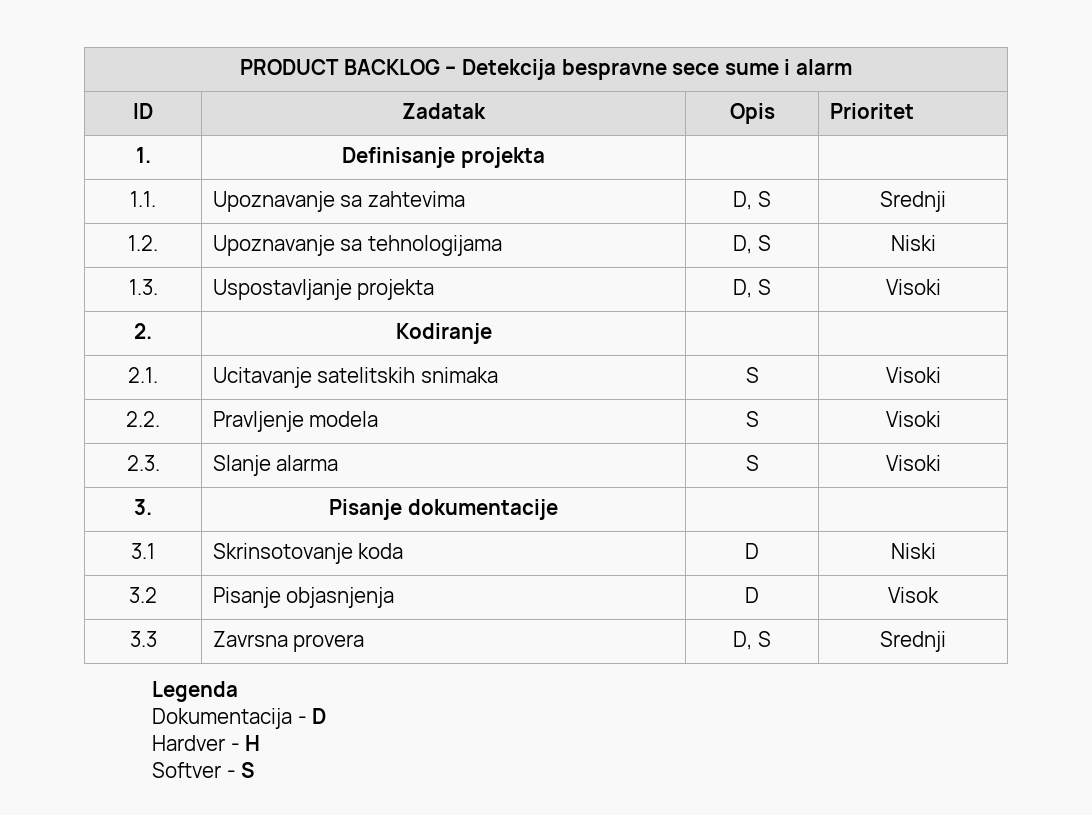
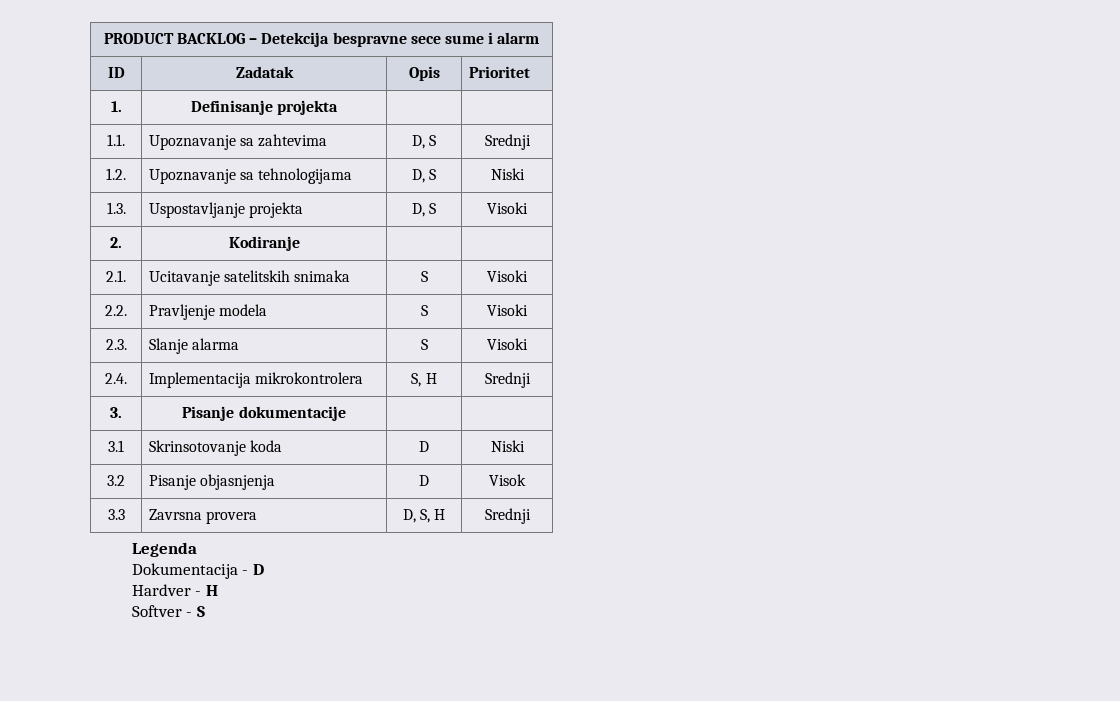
+ 2.4. | Implementacija mikrokontrolera | S, H | Srednji
- 3.3 | Zavrsna provera | D, S | Srednji
+ 3.3 | Zavrsna provera | D, S, H | Srednji

